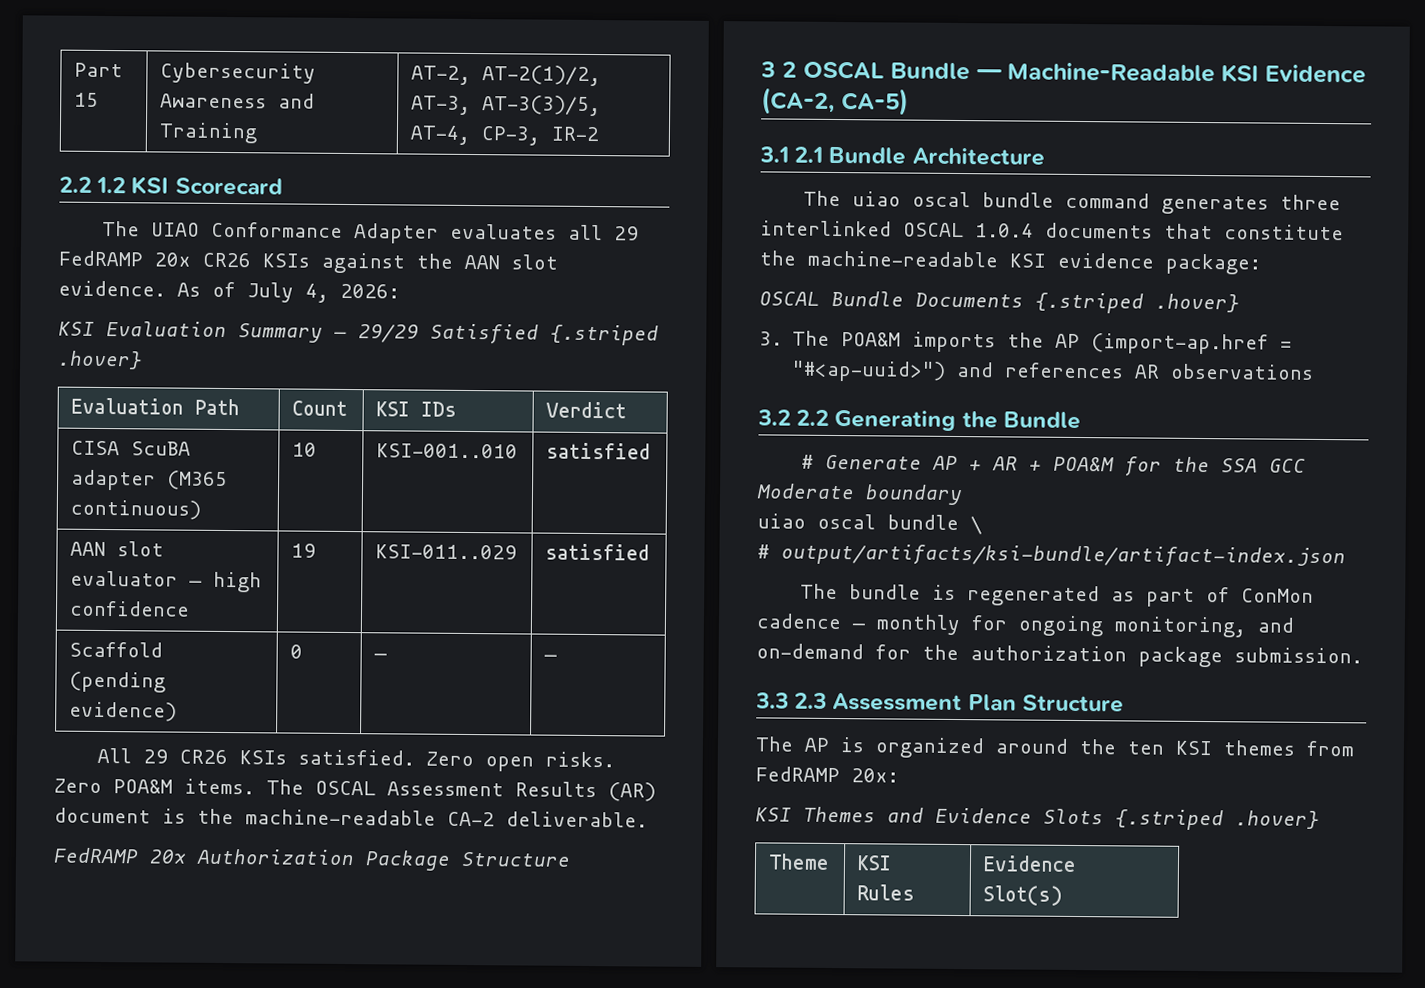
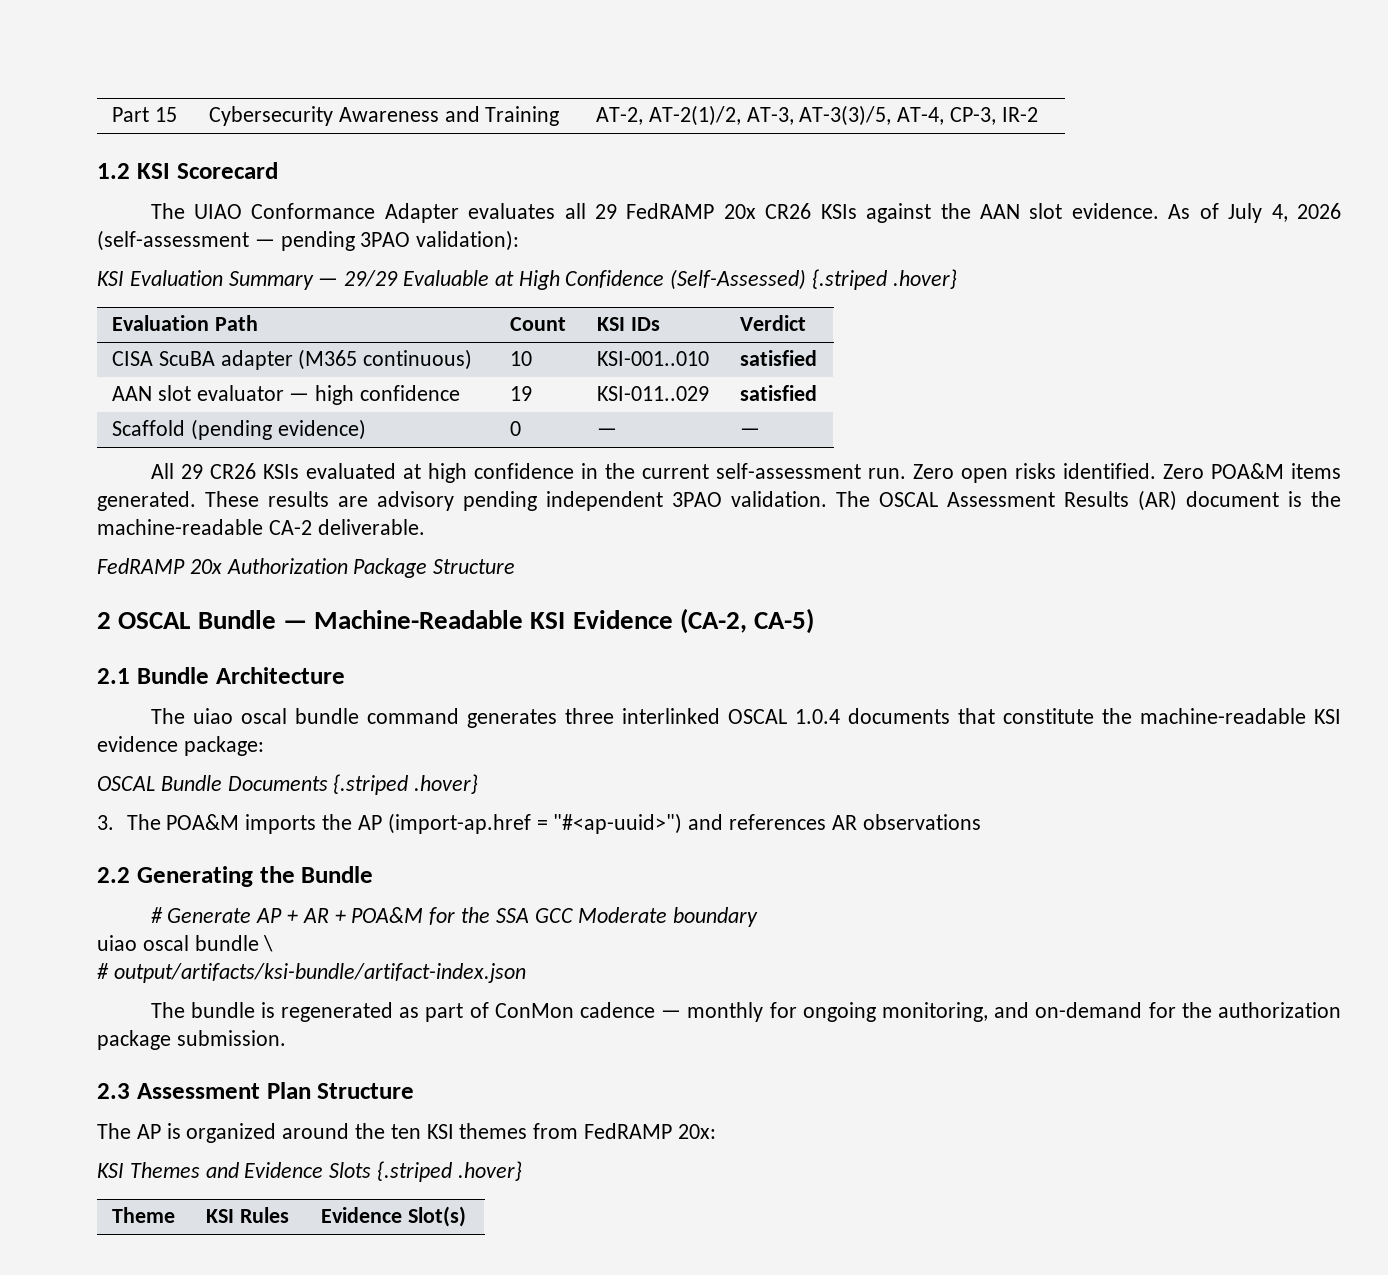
- 2.2 1.2 KSI Scorecard
+ 1.2 KSI Scorecard
- As of July 4, 2026:
+ As of July 4, 2026 (self-assessment — pending 3PAO validation):
- KSI Evaluation Summary — 29/29 Satisfied {.striped .hover}
+ KSI Evaluation Summary — 29/29 Evaluable at High Confidence (Self-Assessed) {.striped .hover}
- All 29 CR26 KSIs satisfied. Zero open risks. Zero POA&M items.
+ All 29 CR26 KSIs evaluated at high confidence in the current self-assessment run. Zero open risks identified. Zero POA&M items generated. These results are advisory pending independent 3PAO validation.
- 3 2 OSCAL Bundle — Machine-Readable KSI Evidence (CA-2, CA-5)
+ 2 OSCAL Bundle — Machine-Readable KSI Evidence (CA-2, CA-5)
- 3.1 2.1 Bundle Architecture
+ 2.1 Bundle Architecture
- 3.2 2.2 Generating the Bundle
+ 2.2 Generating the Bundle
- 3.3 2.3 Assessment Plan Structure
+ 2.3 Assessment Plan Structure

